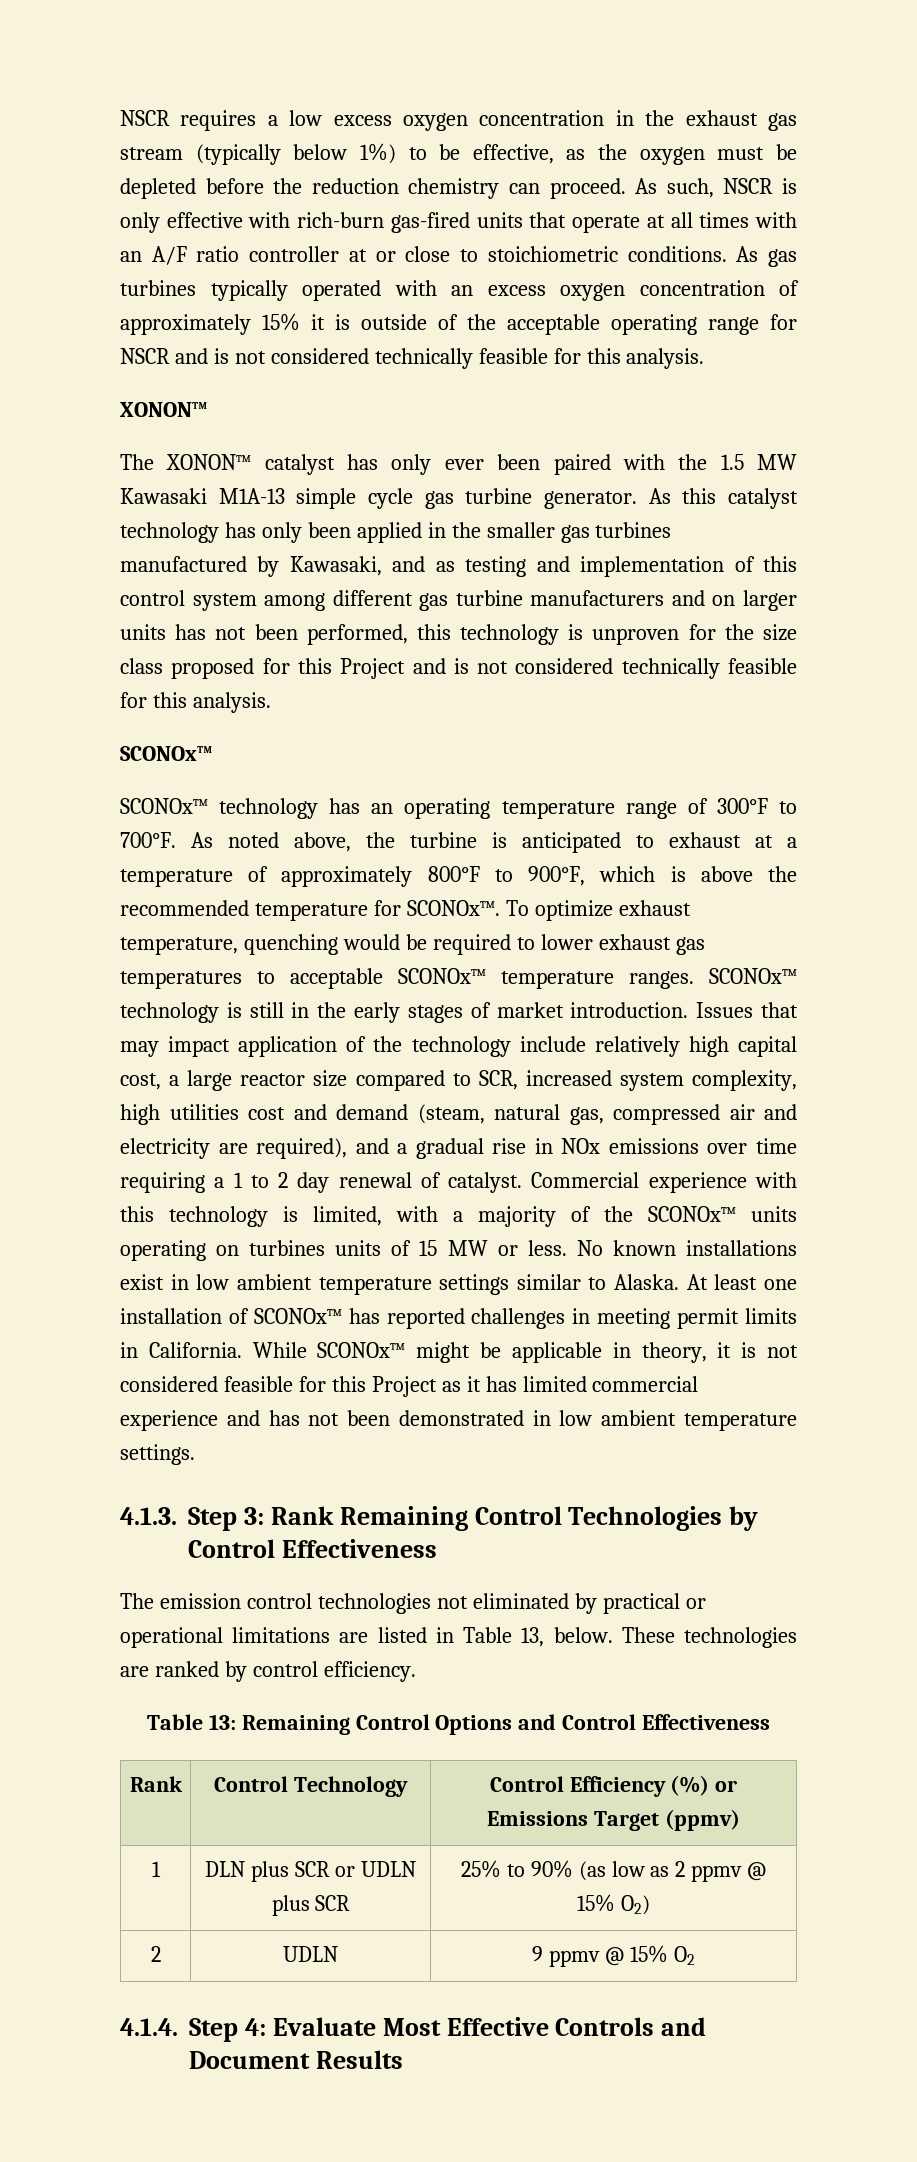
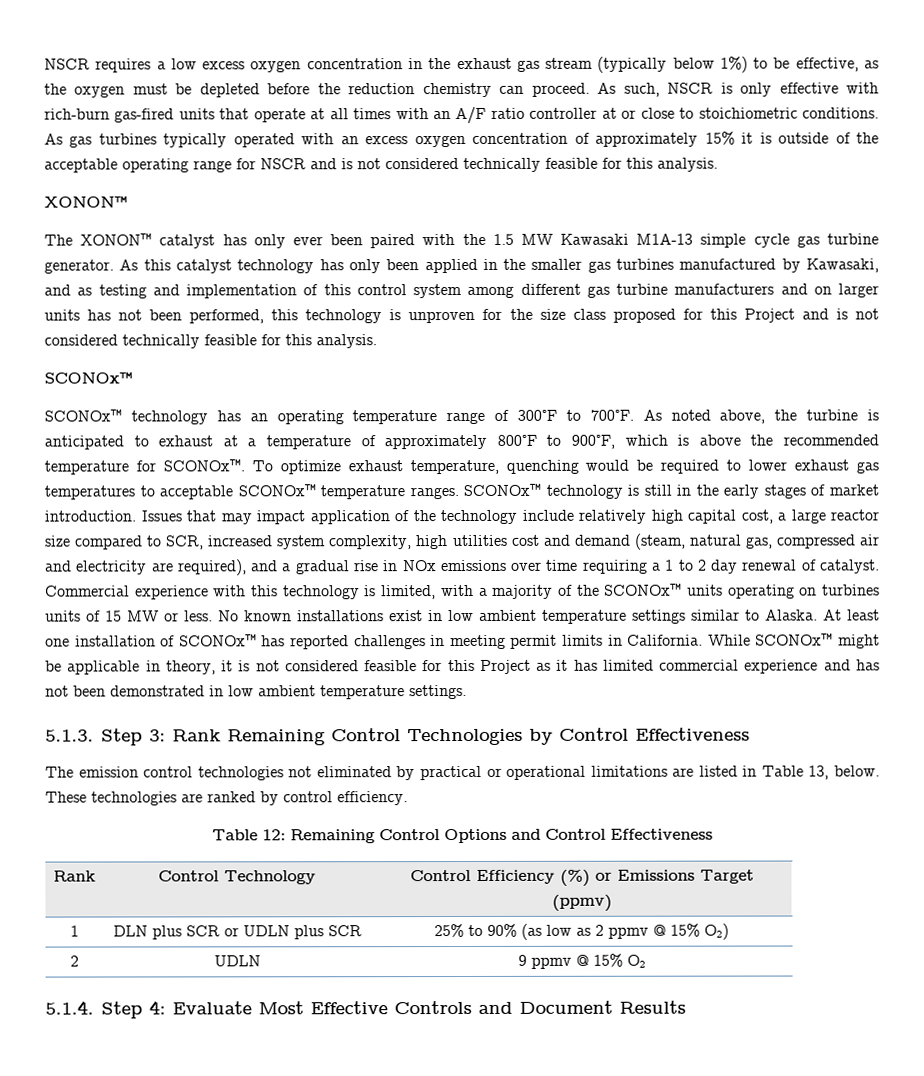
- 4.1.3. Step 3: Rank Remaining Control Technologies by Control Effectiveness
+ 5.1.3. Step 3: Rank Remaining Control Technologies by Control Effectiveness
- Table 13: Remaining Control Options and Control Effectiveness
+ Table 12: Remaining Control Options and Control Effectiveness
- 4.1.4. Step 4: Evaluate Most Effective Controls and Document Results
+ 5.1.4. Step 4: Evaluate Most Effective Controls and Document Results

